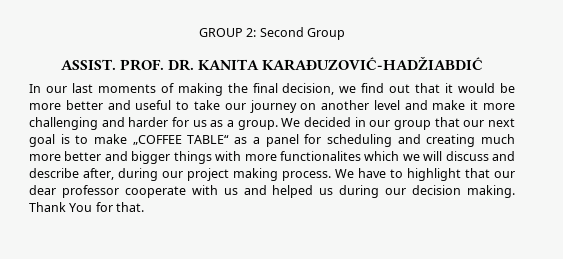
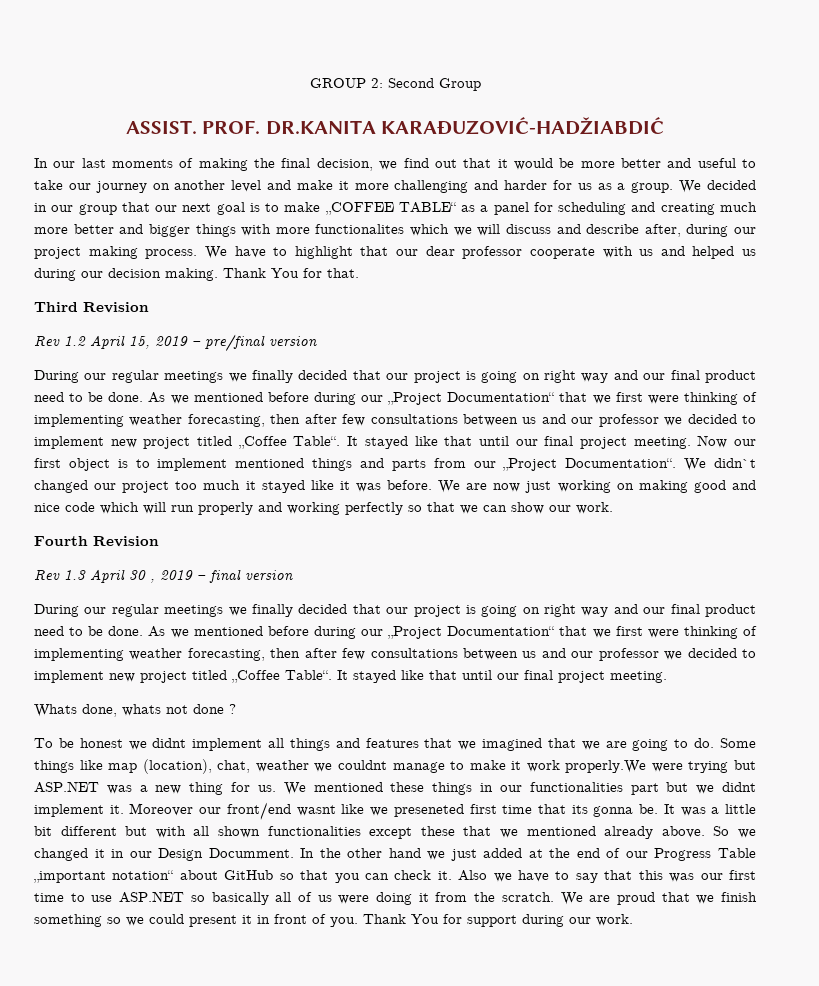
- PROF. DR. KANITA KARAĐUZOVIĆ-HADŽIABDIĆ
+ PROF. DR.KANITA KARAĐUZOVIĆ-HADŽIABDIĆ
+ Third Revision
+ Rev 1.2 April 15, 2019 – pre/final version
+ During our regular meetings we finally decided that our project is going on right way and our final product need to be done. As we mentioned before during our „Project Documentation“ that we first were thinking of implementing weather forecasting, then after few consultations between us and our professor we decided to implement new project titled „Coffee Table“. It stayed like that until our final project meeting. Now our first object is to implement mentioned things and parts from our „Project Documentation“. We didn`t changed our project too much it stayed like it was before. We are now just working on making good and nice code which will run properly and working perfectly so that we can show our work.
+ Fourth Revision
+ Rev 1.3 April 30 , 2019 – final version
+ During our regular meetings we finally decided that our project is going on right way and our final product need to be done. As we mentioned before during our „Project Documentation“ that we first were thinking of implementing weather forecasting, then after few consultations between us and our professor we decided to implement new project titled „Coffee Table“. It stayed like that until our final project meeting.
+ Whats done, whats not done ?
+ To be honest we didnt implement all things and features that we imagined that we are going to do. Some things like map (location), chat, weather we couldnt manage to make it work properly.We were trying but ASP.NET was a new thing for us. We mentioned these things in our functionalities part but we didnt implement it. Moreover our front/end wasnt like we preseneted first time that its gonna be. It was a little bit different but with all shown functionalities except these that we mentioned already above. So we changed it in our Design Documment. In the other hand we just added at the end of our Progress Table „important notation“ about GitHub so that you can check it. Also we have to say that this was our first time to use ASP.NET so basically all of us were doing it from the scratch. We are proud that we finish something so we could present it in front of you. Thank You for support during our work.

